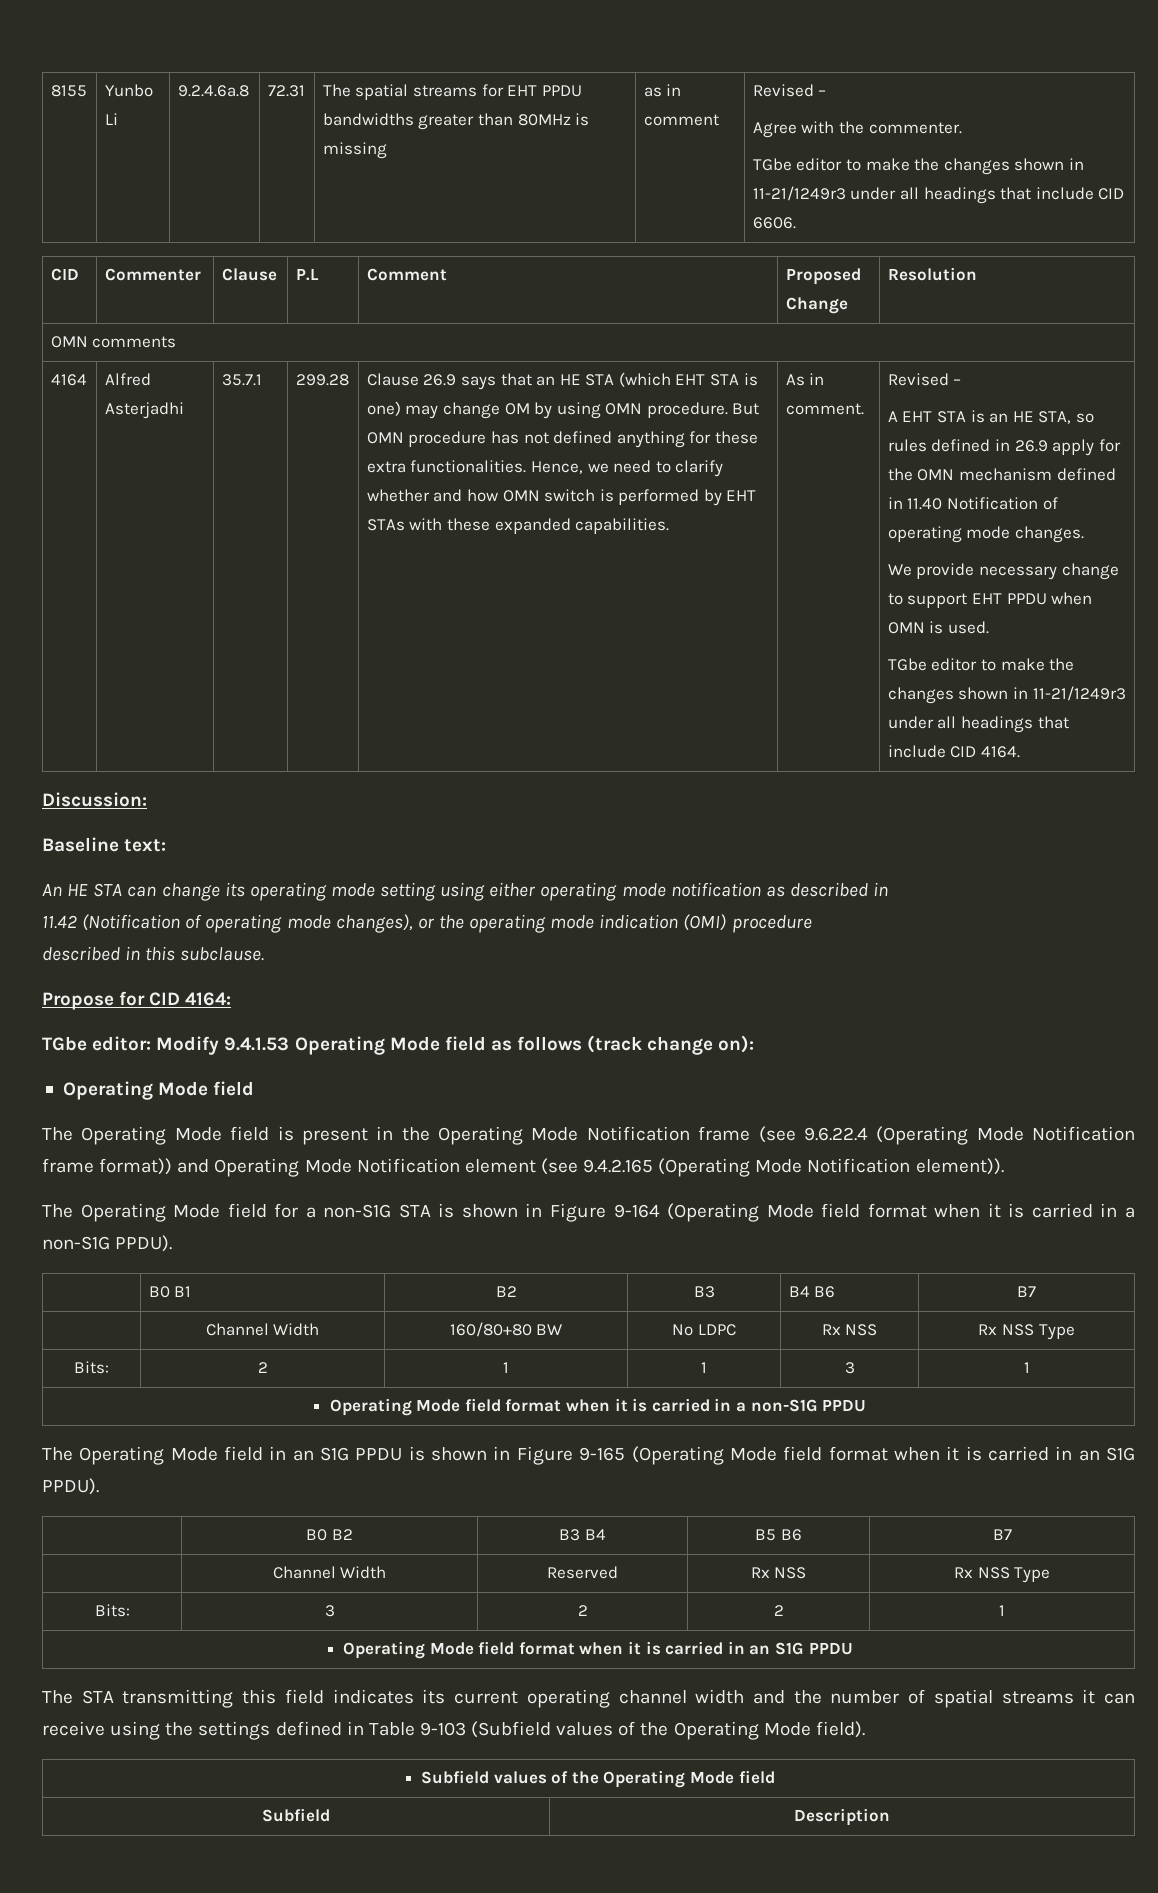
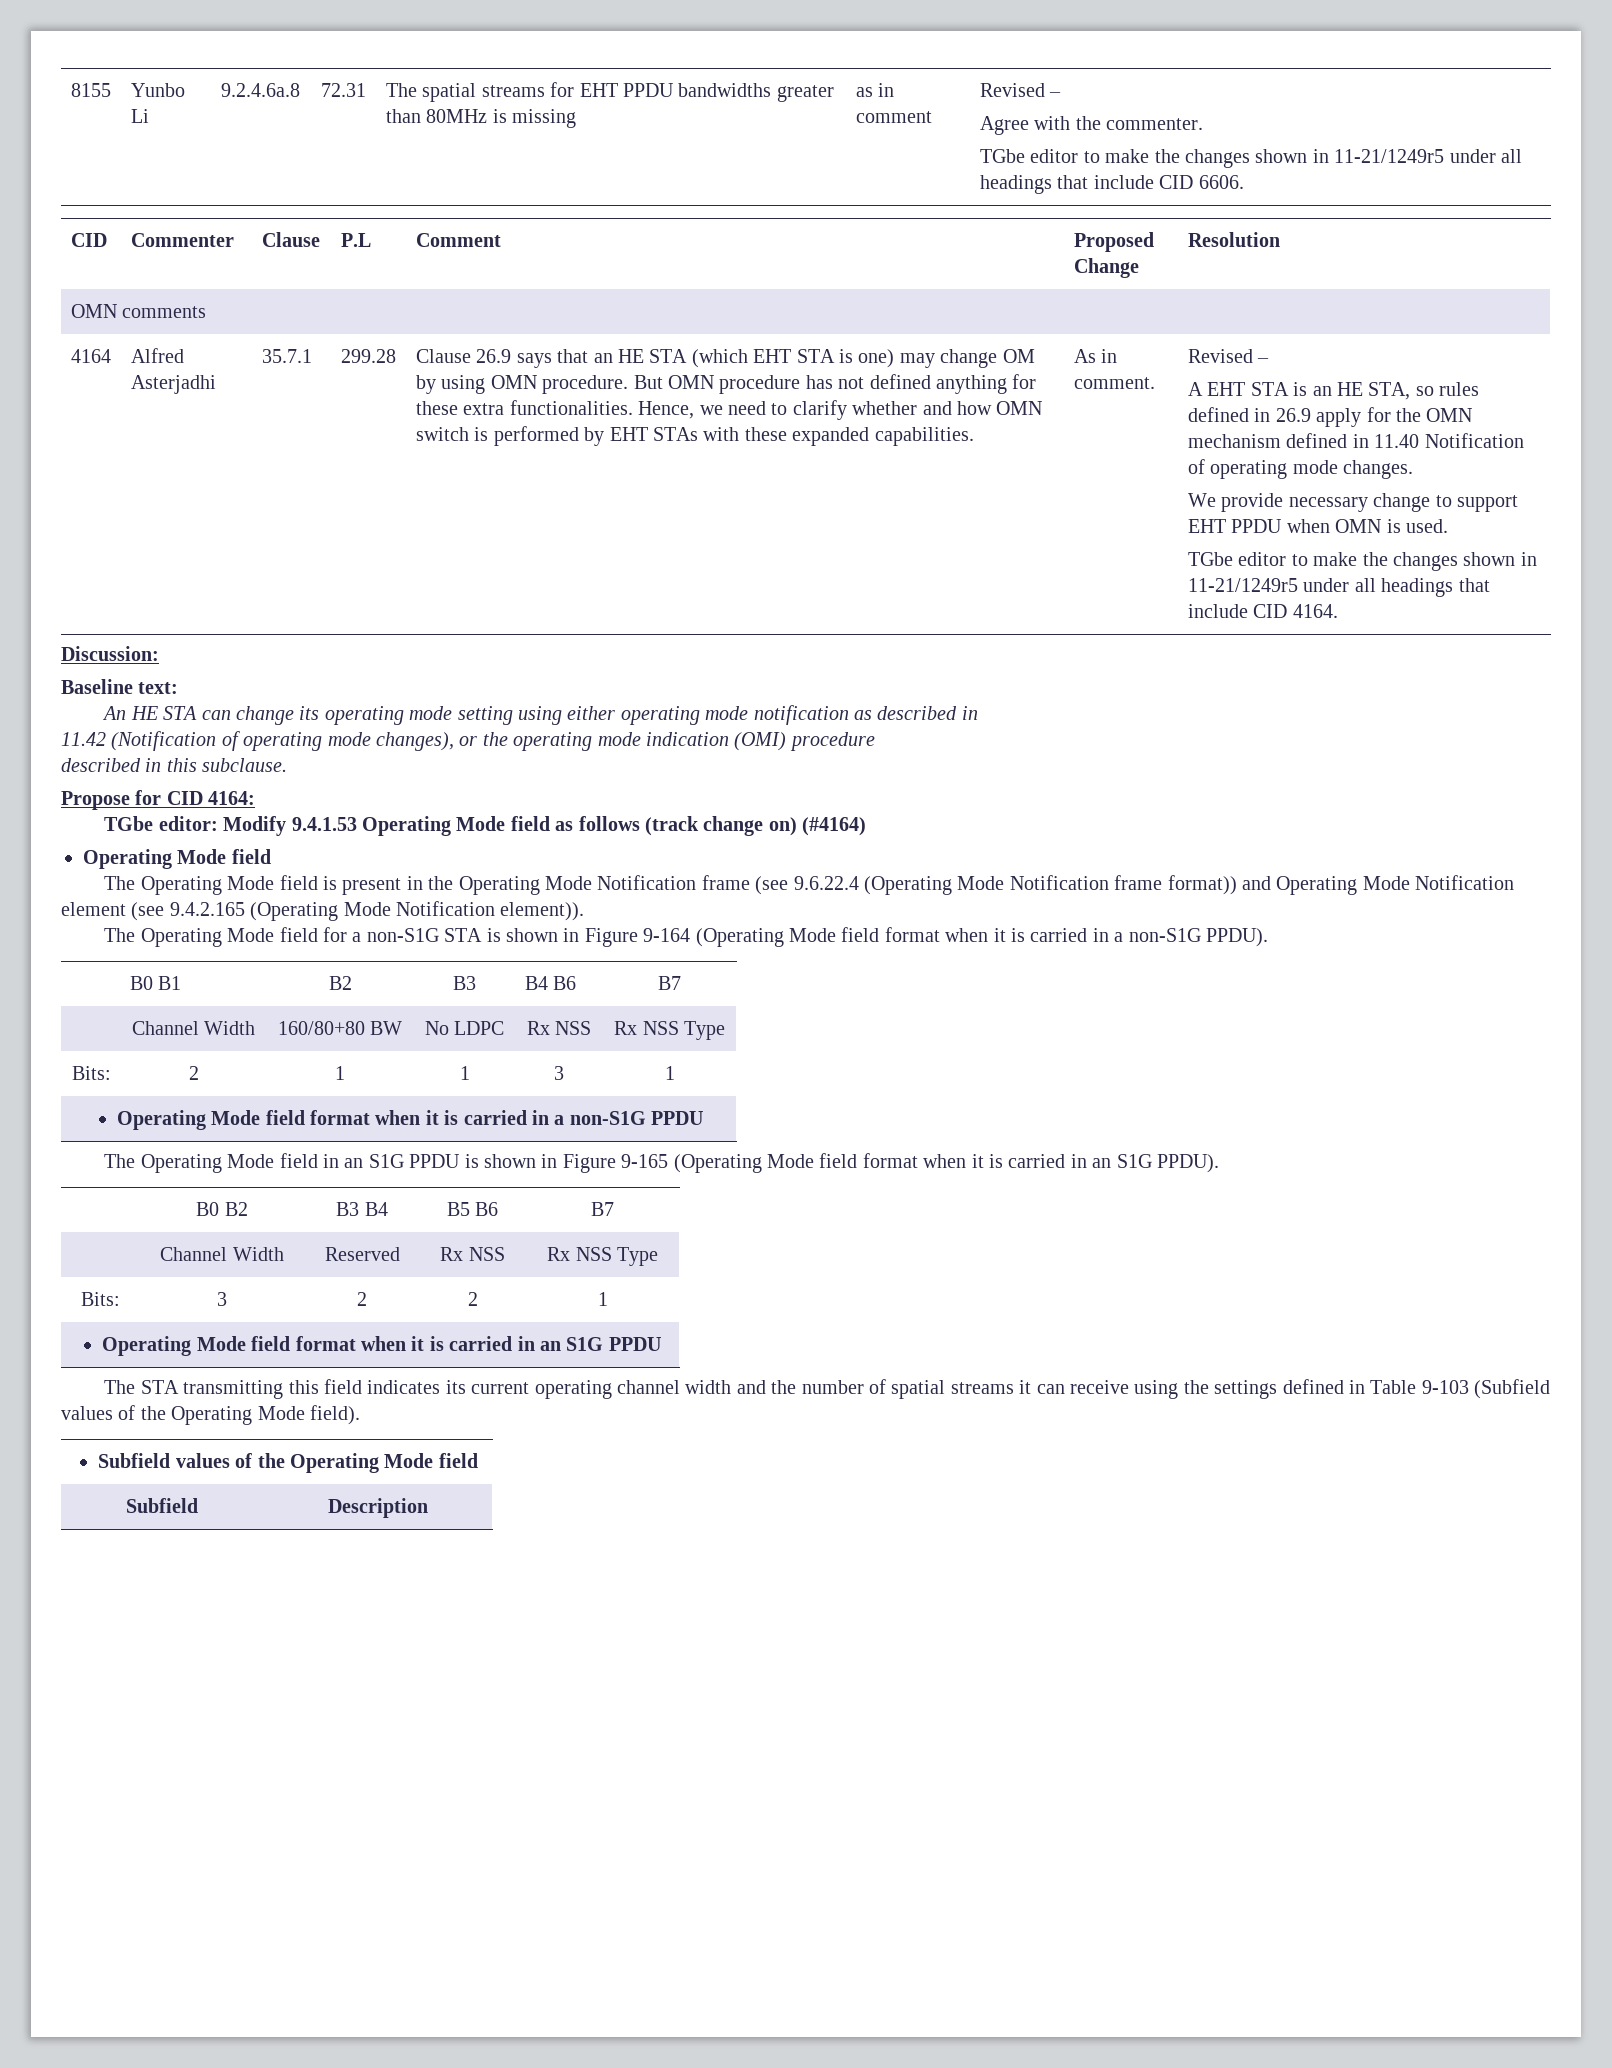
- TGbe editor to make the changes shown in 11-21/1249r3 under all headings that include CID 6606.
+ TGbe editor to make the changes shown in 11-21/1249r5 under all headings that include CID 6606.
- TGbe editor to make the changes shown in 11-21/1249r3 under all headings that include CID 4164.
+ TGbe editor to make the changes shown in 11-21/1249r5 under all headings that include CID 4164.
- TGbe editor: Modify 9.4.1.53 Operating Mode field as follows (track change on):
+ TGbe editor: Modify 9.4.1.53 Operating Mode field as follows (track change on) (#4164)

